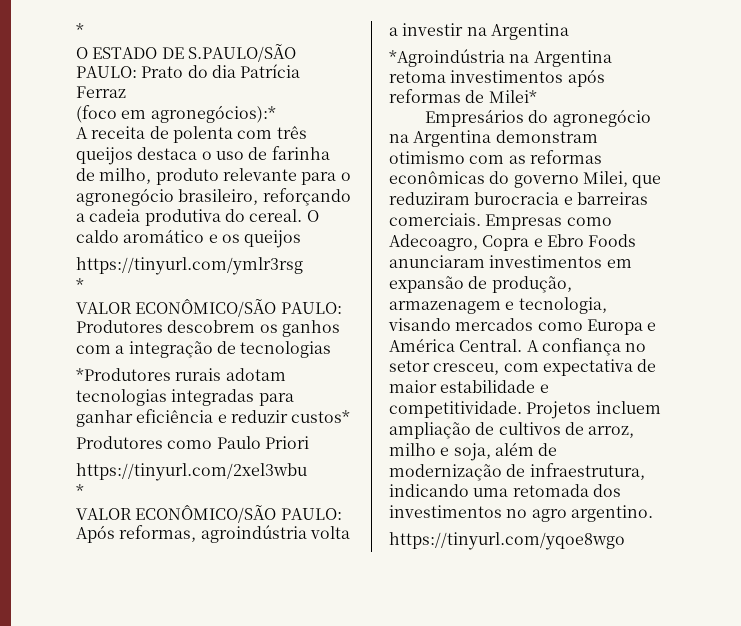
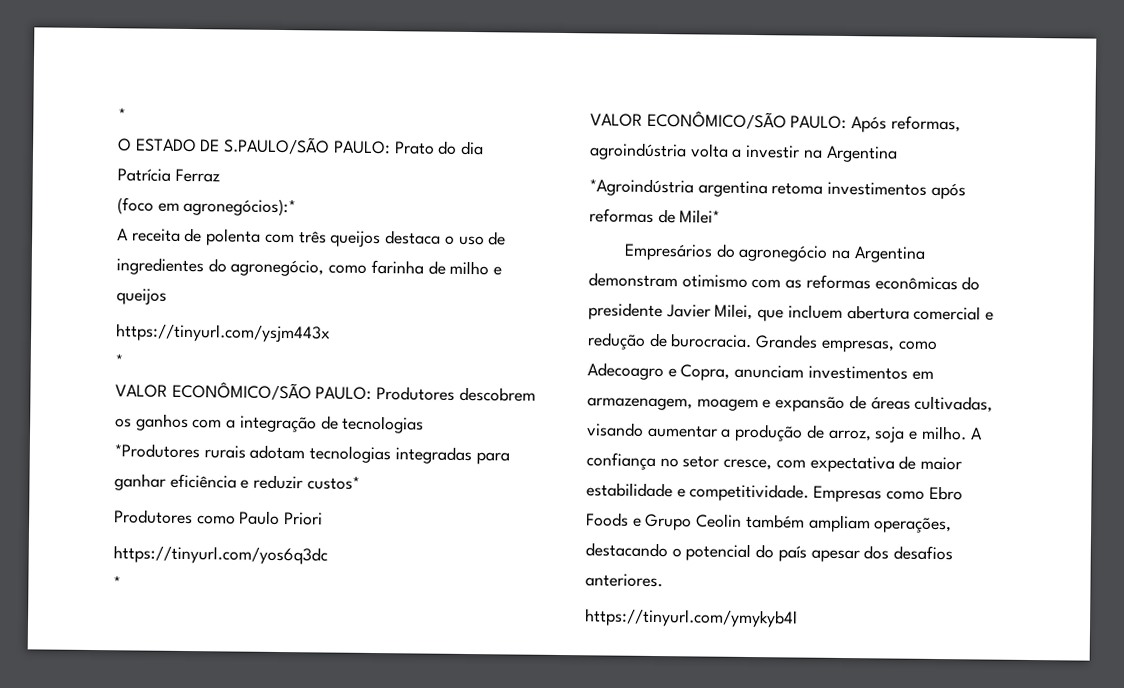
- A receita de polenta com três queijos destaca o uso de farinha de milho, produto relevante para o agronegócio brasileiro, reforçando a cadeia produtiva do cereal. O caldo aromático e os queijos
+ A receita de polenta com três queijos destaca o uso de ingredientes do agronegócio, como farinha de milho e queijos
- https://tinyurl.com/ymlr3rsg
+ https://tinyurl.com/ysjm443x
- https://tinyurl.com/2xel3wbu
+ https://tinyurl.com/yos6q3dc
- *Agroindústria na Argentina retoma investimentos após reformas de Milei*
+ *Agroindústria argentina retoma investimentos após reformas de Milei*
- Empresários do agronegócio na Argentina demonstram otimismo com as reformas econômicas do governo Milei, que reduziram burocracia e barreiras comerciais. Empresas como Adecoagro, Copra e Ebro Foods anunciaram investimentos em expansão de produção, armazenagem e tecnologia, visando mercados como Europa e América Central.
+ Empresários do agronegócio na Argentina demonstram otimismo com as reformas econômicas do presidente Javier Milei, que incluem abertura comercial e redução de burocracia. Grandes empresas, como Adecoagro e Copra, anunciam investimentos em armazenagem, moagem e expansão de áreas cultivadas, visando aumentar a produção de arroz, soja e milho.
- A confiança no setor cresceu, com expectativa de maior estabilidade e competitividade.
+ A confiança no setor cresce, com expectativa de maior estabilidade e competitividade.
- Projetos incluem ampliação de cultivos de arroz, milho e soja, além de modernização de infraestrutura, indicando uma retomada dos investimentos no agro argentino.
- https://tinyurl.com/yqoe8wgo
+ Empresas como Ebro Foods e Grupo Ceolin também ampliam operações, destacando o potencial do país apesar dos desafios anteriores.
+ https://tinyurl.com/ymykyb4l

